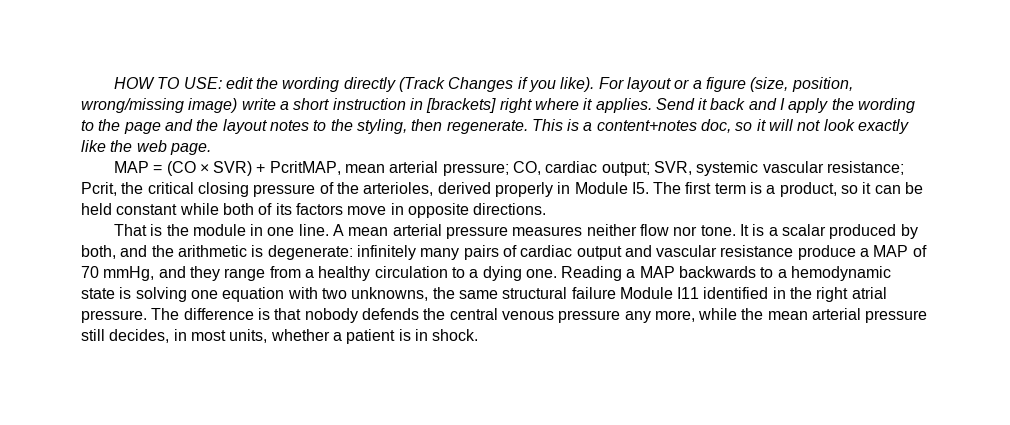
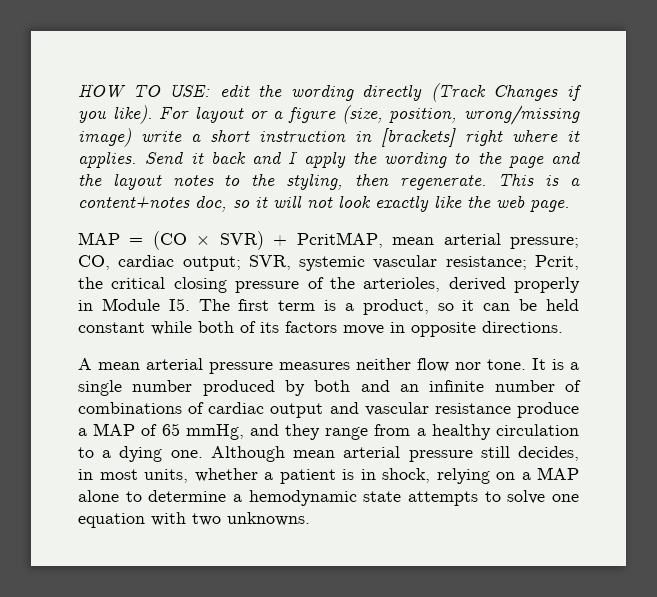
- That is the module in one line.
- It is a scalar produced by both, and the arithmetic is degenerate: infinitely many pairs of cardiac output and vascular resistance produce a MAP of 70 mmHg, and they range from a healthy circulation to a dying one.
+ It is a single number produced by both and an infinite number of combinations of cardiac output and vascular resistance produce a MAP of 65 mmHg, and they range from a healthy circulation to a dying one.
- Reading a MAP backwards to a hemodynamic state is solving one equation with two unknowns, the same structural failure Module I11 identified in the right atrial pressure. The difference is that nobody defends the central venous pressure any more, while the mean arterial pressure still decides, in most units, whether a patient is in shock.
+ Although mean arterial pressure still decides, in most units, whether a patient is in shock, relying on a MAP alone to determine a hemodynamic state attempts to solve one equation with two unknowns.

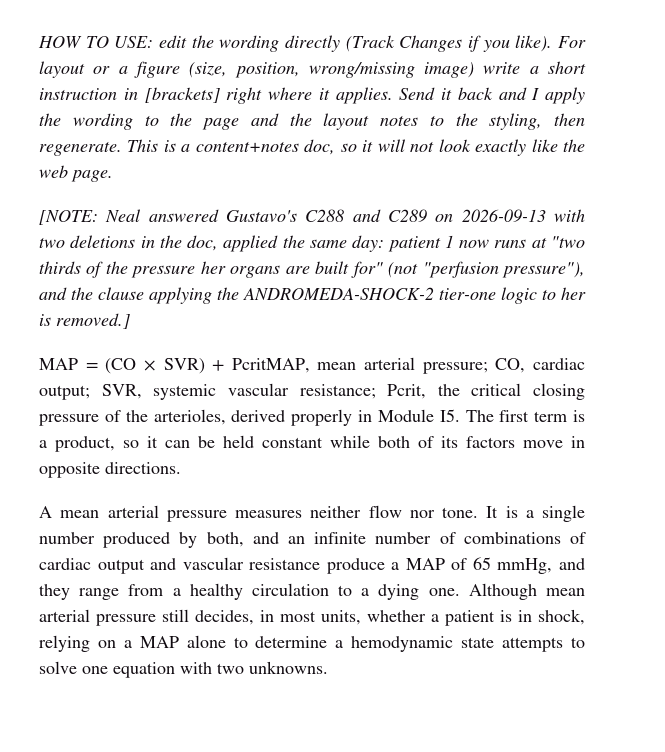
+ [NOTE: Neal answered Gustavo's C288 and C289 on 2026-09-13 with two deletions in the doc, applied the same day: patient 1 now runs at "two thirds of the pressure her organs are built for" (not "perfusion pressure"), and the clause applying the ANDROMEDA-SHOCK-2 tier-one logic to her is removed.]
- It is a single number produced by both and an infinite number of combinations of cardiac output and vascular resistance produce a MAP of 65 mmHg, and they range from a healthy circulation to a dying one.
+ It is a single number produced by both, and an infinite number of combinations of cardiac output and vascular resistance produce a MAP of 65 mmHg, and they range from a healthy circulation to a dying one.

